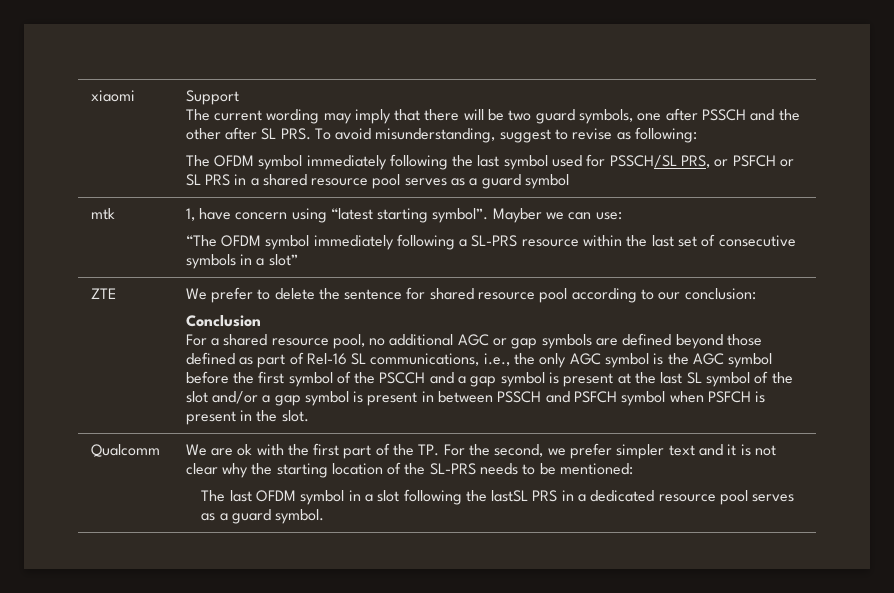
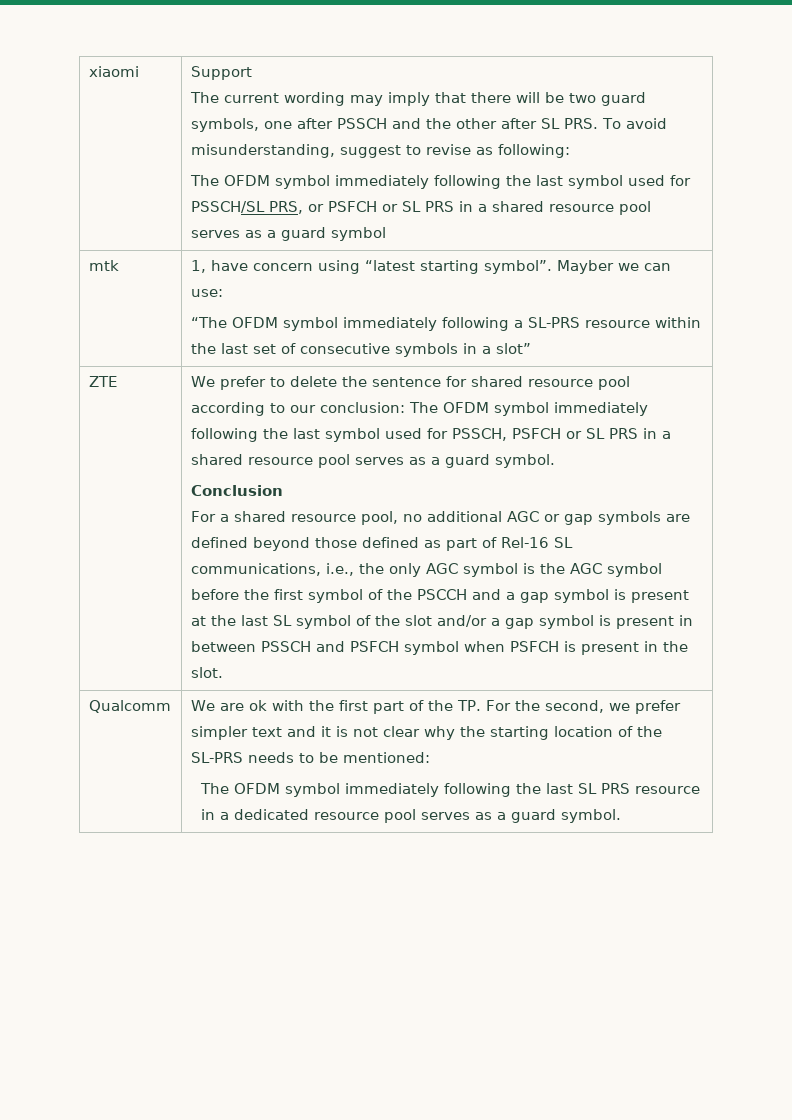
- We prefer to delete the sentence for shared resource pool according to our conclusion:
+ We prefer to delete the sentence for shared resource pool according to our conclusion: The OFDM symbol immediately following the last symbol used for PSSCH, PSFCH or SL PRS in a shared resource pool serves as a guard symbol.
- The last OFDM symbol in a slot following the lastSL PRS in a dedicated resource pool serves as a guard symbol.
+ The OFDM symbol immediately following the last SL PRS resource in a dedicated resource pool serves as a guard symbol.

